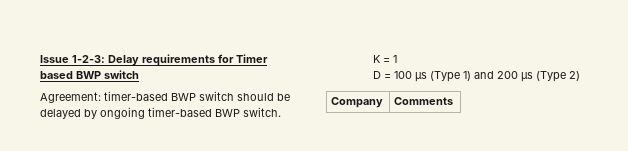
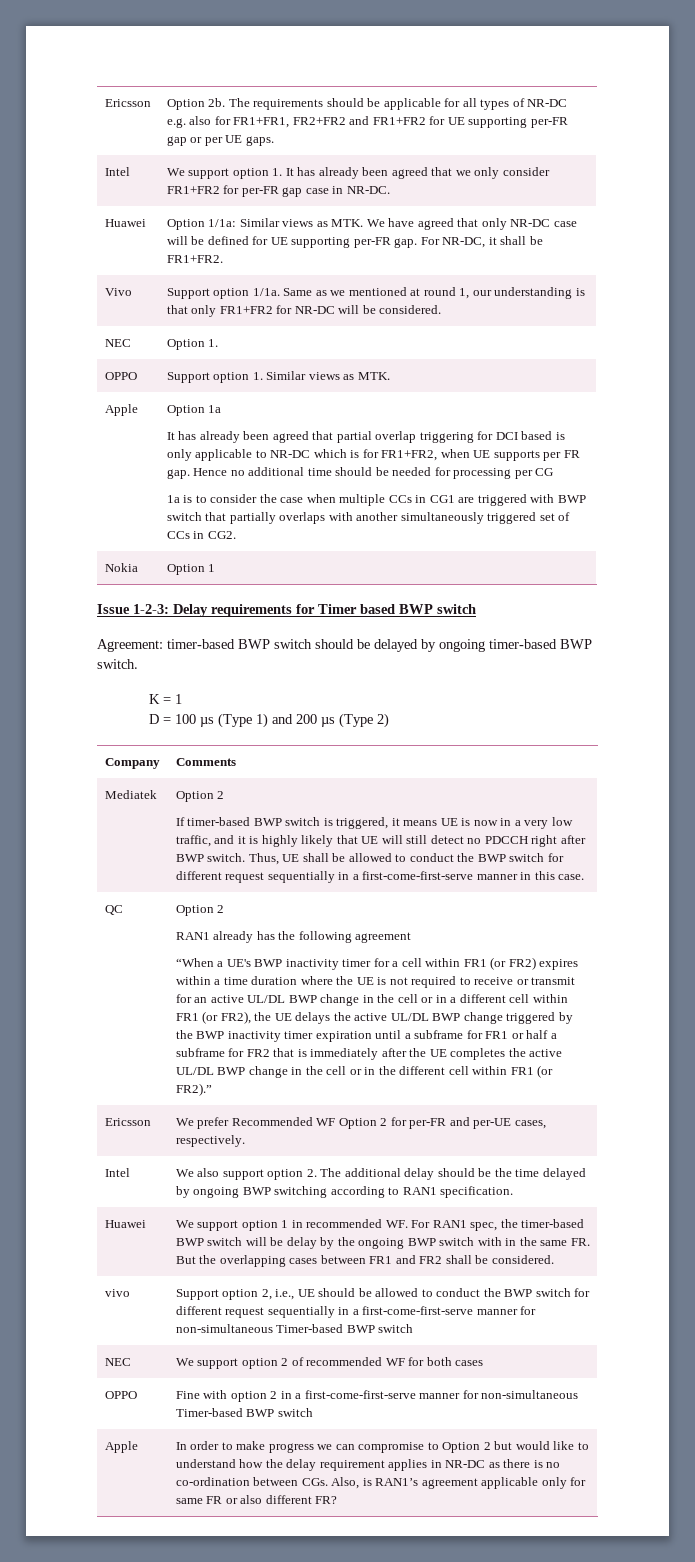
+ Ericsson | Option 2b. The requirements should be applicable for all types of NR-DC e.g. also for FR1+FR1, FR2+FR2 and FR1+FR2 for UE supporting per-FR gap or per UE gaps.
+ Intel | We support option 1. It has already been agreed that we only consider FR1+FR2 for per-FR gap case in NR-DC.
+ Huawei | Option 1/1a: Similar views as MTK. We have agreed that only NR-DC case will be defined for UE supporting per-FR gap. For NR-DC, it shall be FR1+FR2.
+ Vivo | Support option 1/1a. Same as we mentioned at round 1, our understanding is that only FR1+FR2 for NR-DC will be considered.
+ NEC | Option 1.
+ OPPO | Support option 1. Similar views as MTK.
+ Apple | Option 1a
+ It has already been agreed that partial overlap triggering for DCI based is only applicable to NR-DC which is for FR1+FR2, when UE supports per FR gap. Hence no additional time should be needed for processing per CG
+ 1a is to consider the case when multiple CCs in CG1 are triggered with BWP switch that partially overlaps with another simultaneously triggered set of CCs in CG2.
+ Nokia | Option 1
+ Mediatek | Option 2
+ If timer-based BWP switch is triggered, it means UE is now in a very low traffic, and it is highly likely that UE will still detect no PDCCH right after BWP switch. Thus, UE shall be allowed to conduct the BWP switch for different request sequentially in a first-come-first-serve manner in this case.
+ QC | Option 2
+ RAN1 already has the following agreement
+ “When a UE's BWP inactivity timer for a cell within FR1 (or FR2) expires within a time duration where the UE is not required to receive or transmit for an active UL/DL BWP change in the cell or in a different cell within FR1 (or FR2), the UE delays the active UL/DL BWP change triggered by the BWP inactivity timer expiration until a subframe for FR1 or half a subframe for FR2 that is immediately after the UE completes the active UL/DL BWP change in the cell or in the different cell within FR1 (or FR2).”
+ Ericsson | We prefer Recommended WF Option 2 for per-FR and per-UE cases, respectively.
+ Intel | We also support option 2. The additional delay should be the time delayed by ongoing BWP switching according to RAN1 specification.
+ Huawei | We support option 1 in recommended WF. For RAN1 spec, the timer-based BWP switch will be delay by the ongoing BWP switch with in the same FR. But the overlapping cases between FR1 and FR2 shall be considered.
+ vivo | Support option 2, i.e., UE should be allowed to conduct the BWP switch for different request sequentially in a first-come-first-serve manner for non-simultaneous Timer-based BWP switch
+ NEC | We support option 2 of recommended WF for both cases
+ OPPO | Fine with option 2 in a first-come-first-serve manner for non-simultaneous Timer-based BWP switch
+ Apple | In order to make progress we can compromise to Option 2 but would like to understand how the delay requirement applies in NR-DC as there is no co-ordination between CGs. Also, is RAN1’s agreement applicable only for same FR or also different FR?

